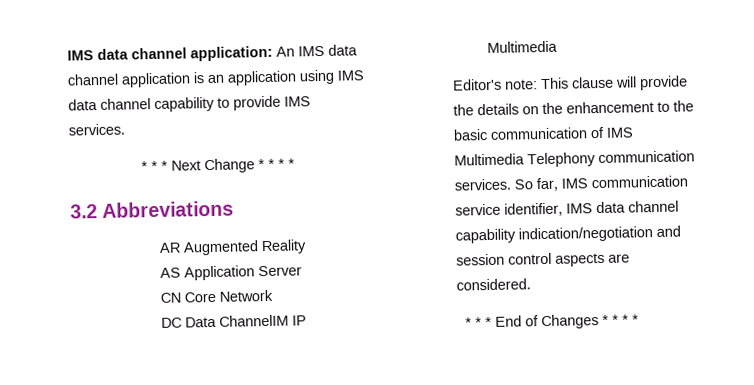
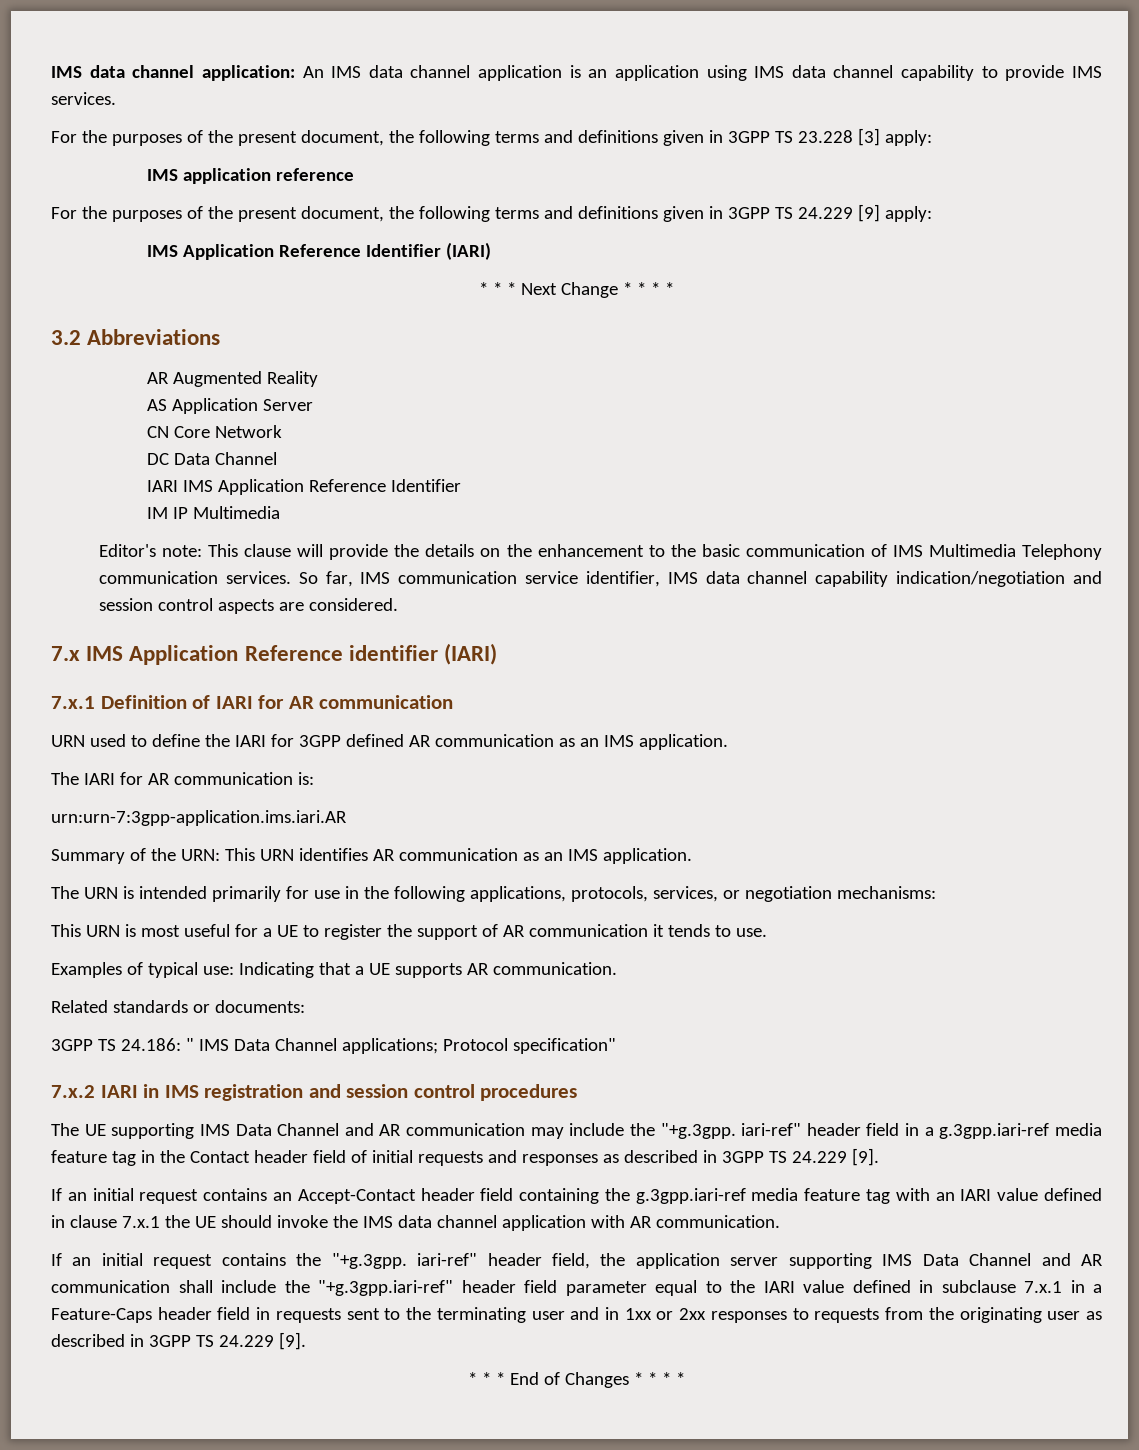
+ For the purposes of the present document, the following terms and definitions given in 3GPP TS 23.228 [3] apply:
+ IMS application reference
+ For the purposes of the present document, the following terms and definitions given in 3GPP TS 24.229 [9] apply:
+ IMS Application Reference Identifier (IARI)
- DC Data ChannelIM IP Multimedia
+ DC Data Channel
+ IARI IMS Application Reference Identifier
+ IM IP Multimedia
+ 7.x IMS Application Reference identifier (IARI)
+ 7.x.1 Definition of IARI for AR communication
+ URN used to define the IARI for 3GPP defined AR communication as an IMS application.
+ The IARI for AR communication is:
+ urn:urn-7:3gpp-application.ims.iari.AR
+ Summary of the URN: This URN identifies AR communication as an IMS application.
+ The URN is intended primarily for use in the following applications, protocols, services, or negotiation mechanisms:
+ This URN is most useful for a UE to register the support of AR communication it tends to use.
+ Examples of typical use: Indicating that a UE supports AR communication.
+ Related standards or documents:
+ 3GPP TS 24.186: " IMS Data Channel applications; Protocol specification"
+ 7.x.2 IARI in IMS registration and session control procedures
+ The UE supporting IMS Data Channel and AR communication may include the "+g.3gpp. iari-ref" header field in a g.3gpp.iari-ref media feature tag in the Contact header field of initial requests and responses as described in 3GPP TS 24.229 [9].
+ If an initial request contains an Accept-Contact header field containing the g.3gpp.iari-ref media feature tag with an IARI value defined in clause 7.x.1 the UE should invoke the IMS data channel application with AR communication.
+ If an initial request contains the "+g.3gpp. iari-ref" header field, the application server supporting IMS Data Channel and AR communication shall include the "+g.3gpp.iari-ref" header field parameter equal to the IARI value defined in subclause 7.x.1 in a Feature-Caps header field in requests sent to the terminating user and in 1xx or 2xx responses to requests from the originating user as described in 3GPP TS 24.229 [9].

